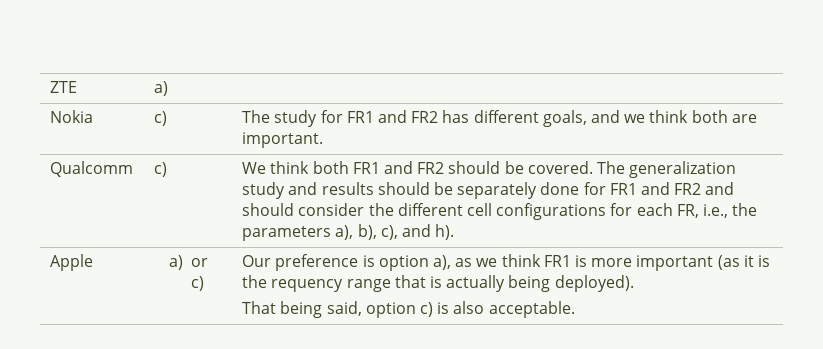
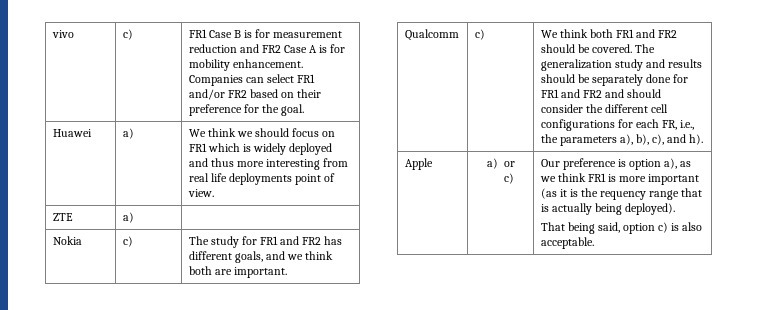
+ vivo | c) | FR1 Case B is for measurement reduction and FR2 Case A is for mobility enhancement. Companies can select FR1 and/or FR2 based on their preference for the goal.
+ Huawei | a) | We think we should focus on FR1 which is widely deployed and thus more interesting from real life deployments point of view.

